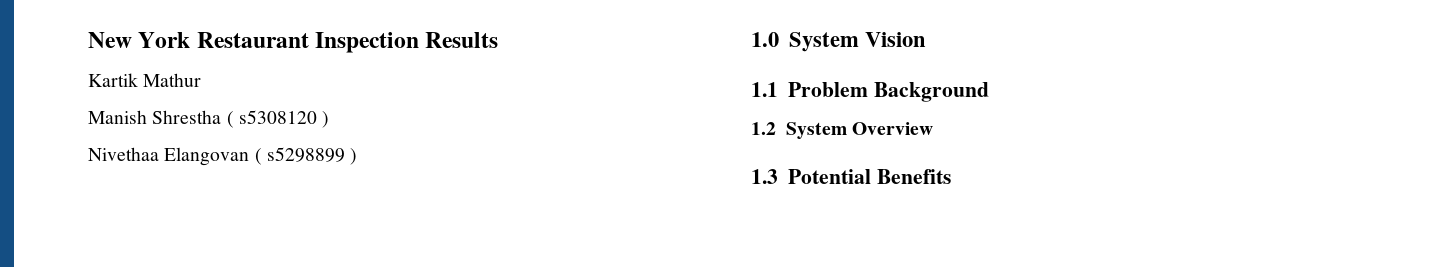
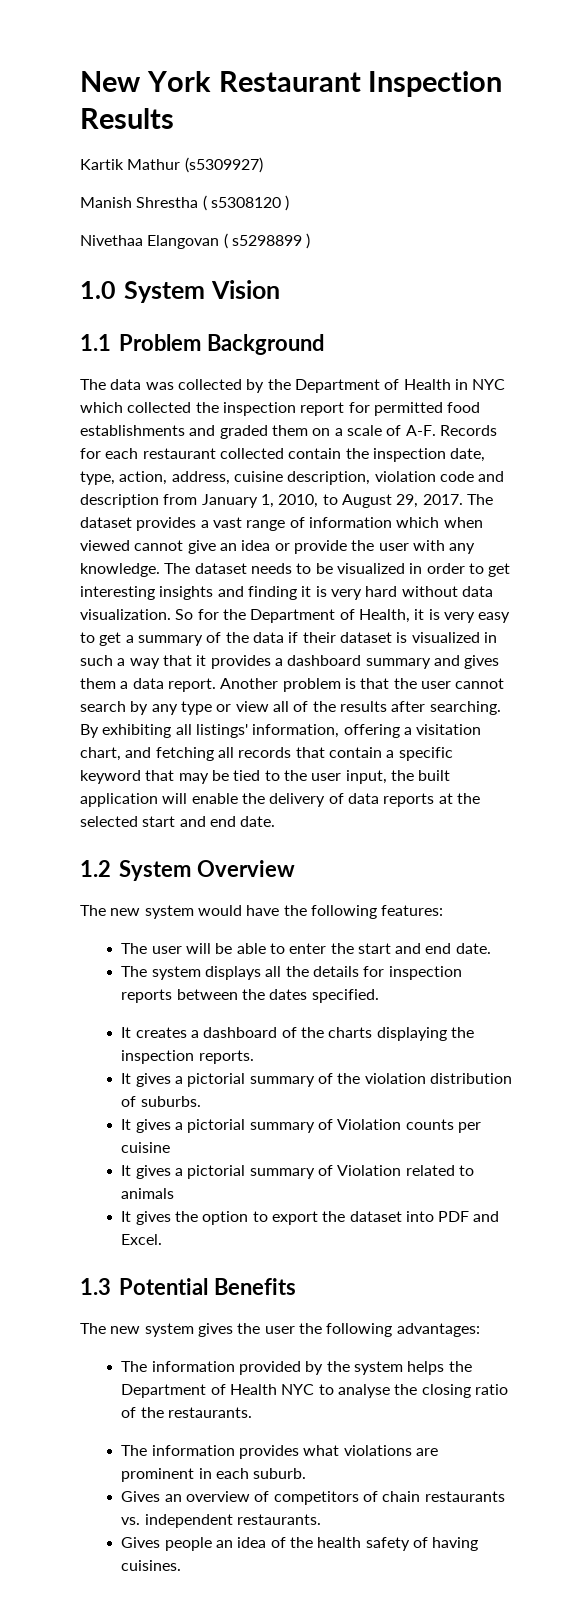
- Kartik Mathur
+ Kartik Mathur (s5309927)
+ The data was collected by the Department of Health in NYC which collected the inspection report for permitted food establishments and graded them on a scale of A-F. Records for each restaurant collected contain the inspection date, type, action, address, cuisine description, violation code and description from January 1, 2010, to August 29, 2017. The dataset provides a vast range of information which when viewed cannot give an idea or provide the user with any knowledge. The dataset needs to be visualized in order to get interesting insights and finding it is very hard without data visualization. So for the Department of Health, it is very easy to get a summary of the data if their dataset is visualized in such a way that it provides a dashboard summary and gives them a data report. Another problem is that the user cannot search by any type or view all of the results after searching. By exhibiting all listings' information, offering a visitation chart, and fetching all records that contain a specific keyword that may be tied to the user input, the built application will enable the delivery of data reports at the selected start and end date.
  1.2 System Overview
+ The new system would have the following features:
+ The user will be able to enter the start and end date.
+ The system displays all the details for inspection reports between the dates specified.
+ It creates a dashboard of the charts displaying the inspection reports.
+ It gives a pictorial summary of the violation distribution of suburbs.
+ It gives a pictorial summary of Violation counts per cuisine
+ It gives a pictorial summary of Violation related to animals
+ It gives the option to export the dataset into PDF and Excel.
  1.3 Potential Benefits
+ The new system gives the user the following advantages:
+ The information provided by the system helps the Department of Health NYC to analyse the closing ratio of the restaurants.
+ The information provides what violations are prominent in each suburb.
+ Gives an overview of competitors of chain restaurants vs. independent restaurants.
+ Gives people an idea of the health safety of having cuisines.

